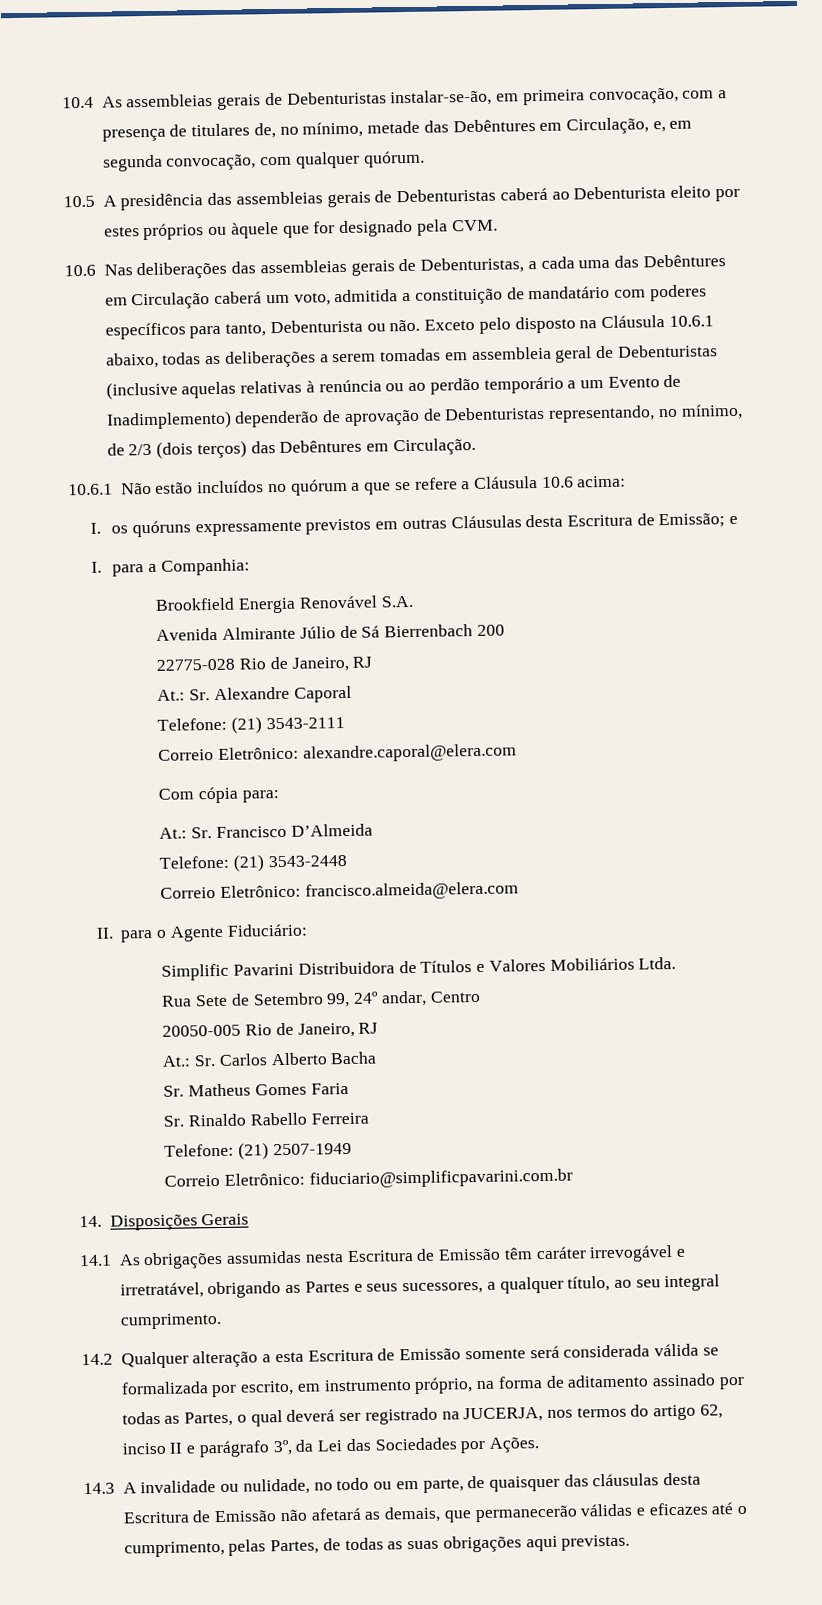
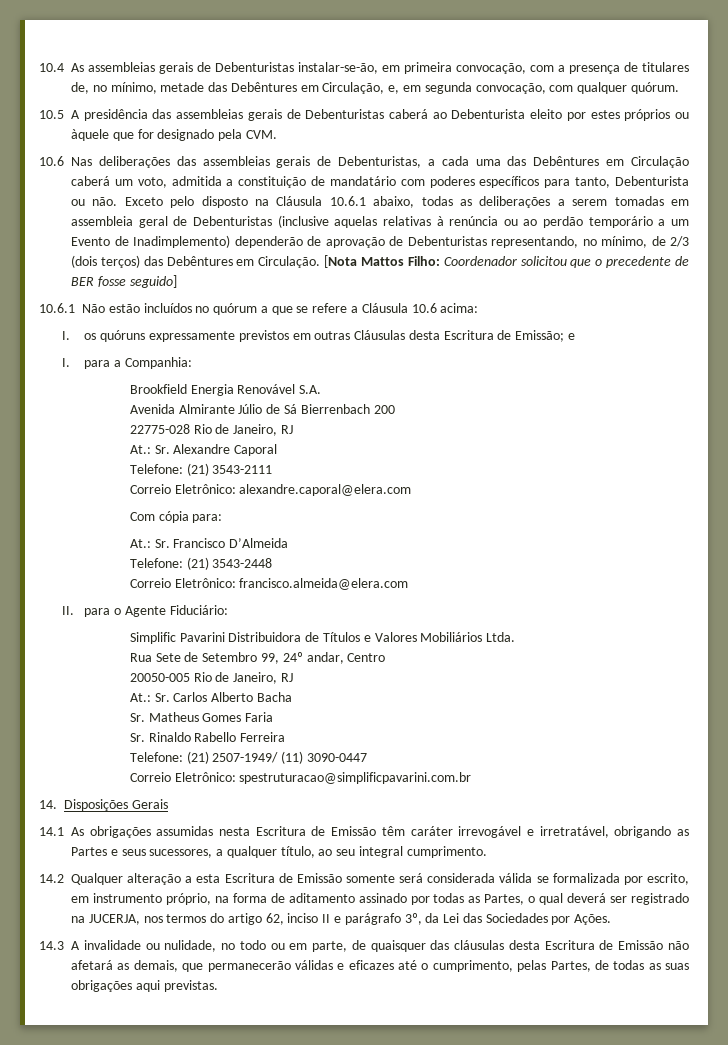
+ [Nota Mattos Filho: Coordenador solicitou que o precedente de BER fosse seguido]
- Telefone: (21) 2507-1949
- Correio Eletrônico: fiduciario@simplificpavarini.com.br
+ Telefone: (21) 2507-1949/ (11) 3090-0447
+ Correio Eletrônico: spestruturacao@simplificpavarini.com.br

